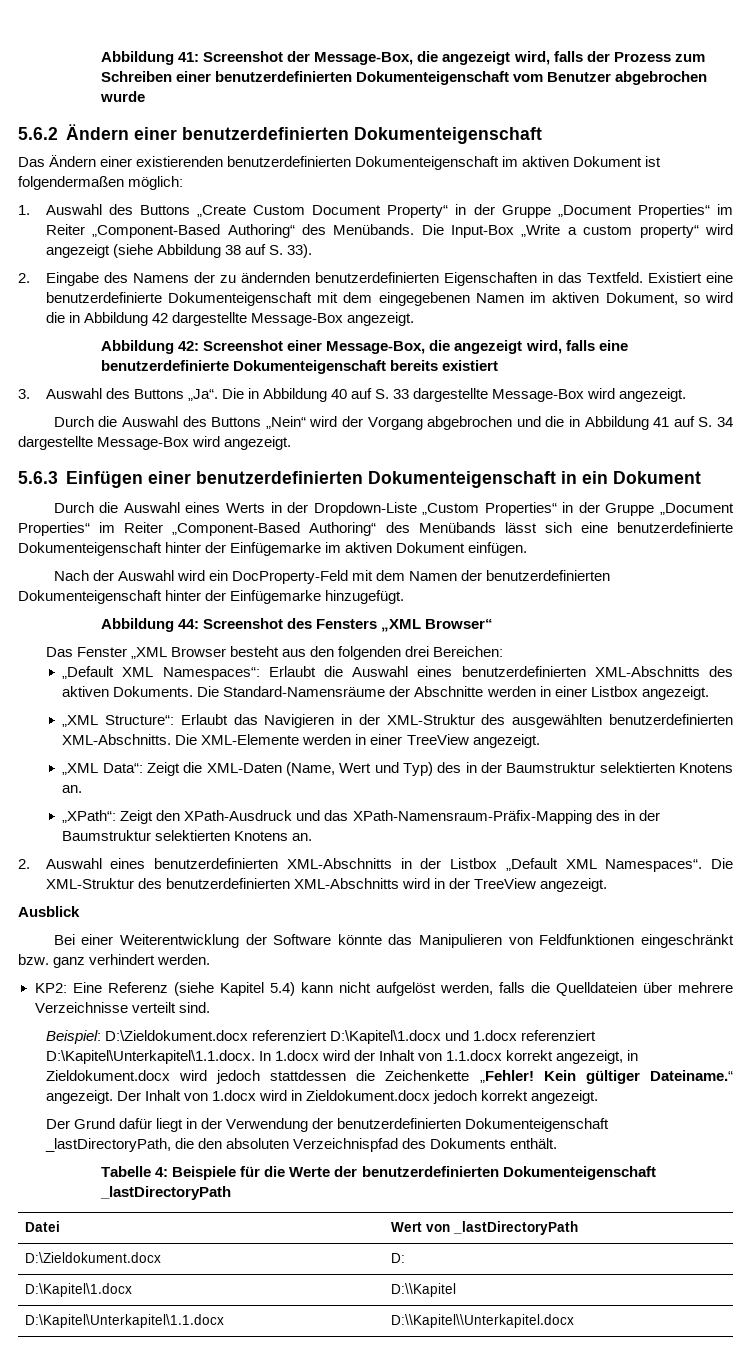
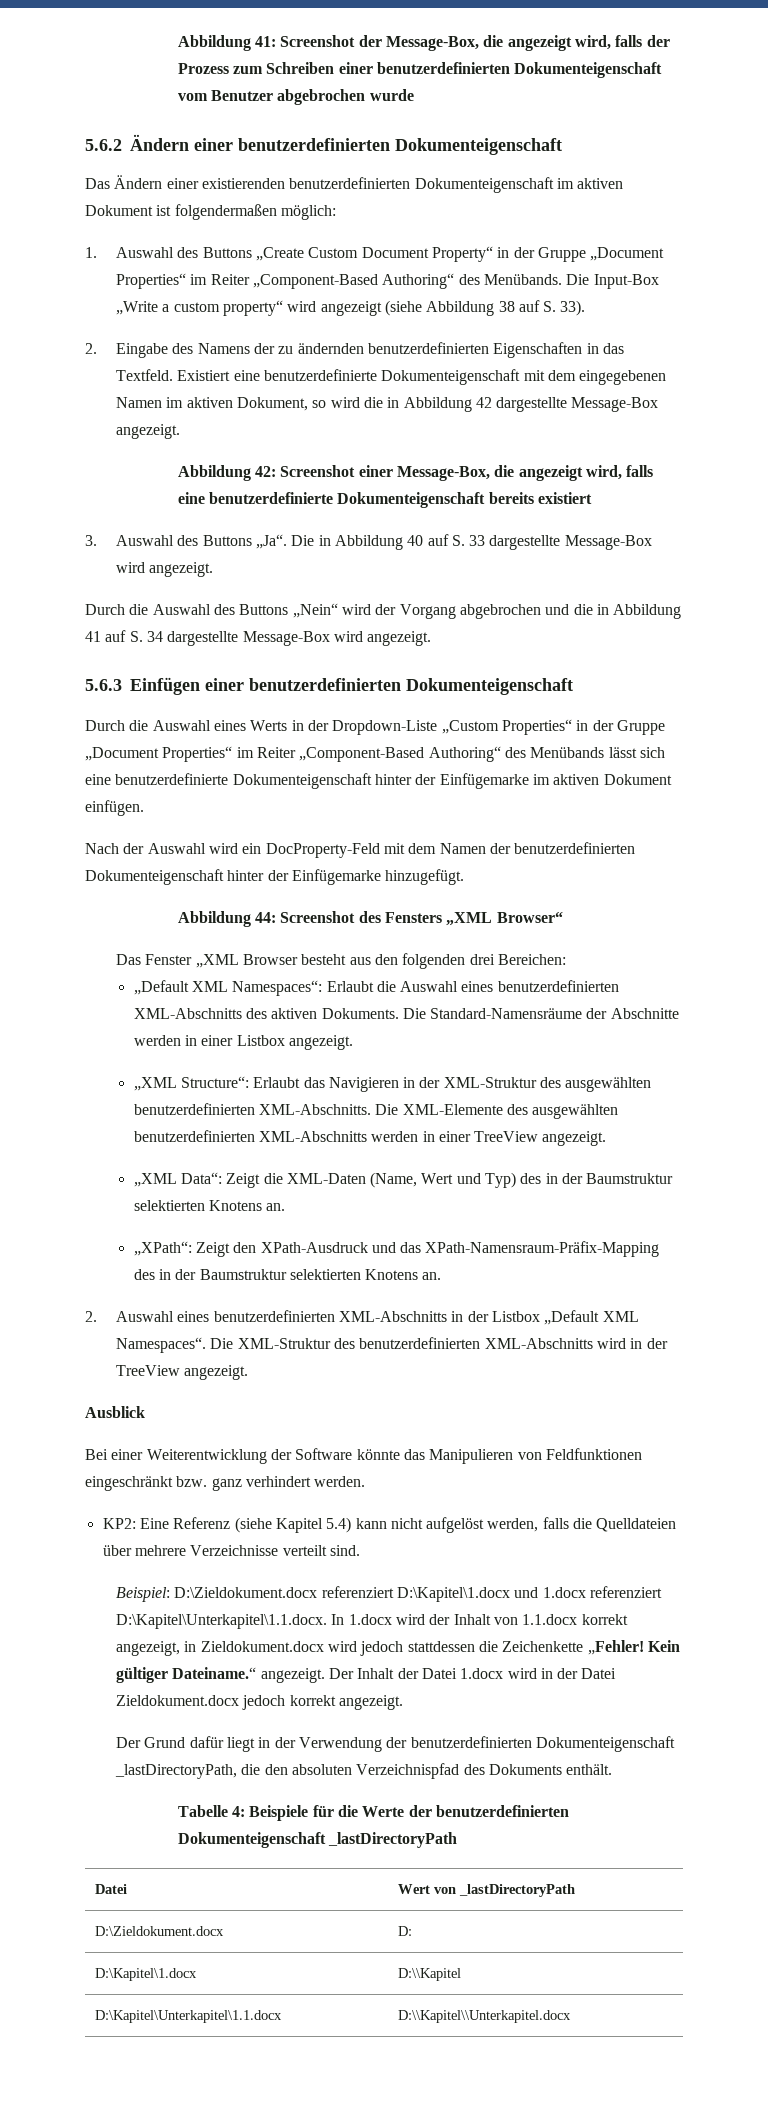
- 5.6.3 Einfügen einer benutzerdefinierten Dokumenteigenschaft in ein Dokument
+ 5.6.3 Einfügen einer benutzerdefinierten Dokumenteigenschaft
- Die XML-Elemente werden in einer TreeView angezeigt.
+ Die XML-Elemente des ausgewählten benutzerdefinierten XML-Abschnitts werden in einer TreeView angezeigt.
- Der Inhalt von 1.docx wird in Zieldokument.docx jedoch korrekt angezeigt.
+ Der Inhalt der Datei 1.docx wird in der Datei Zieldokument.docx jedoch korrekt angezeigt.

